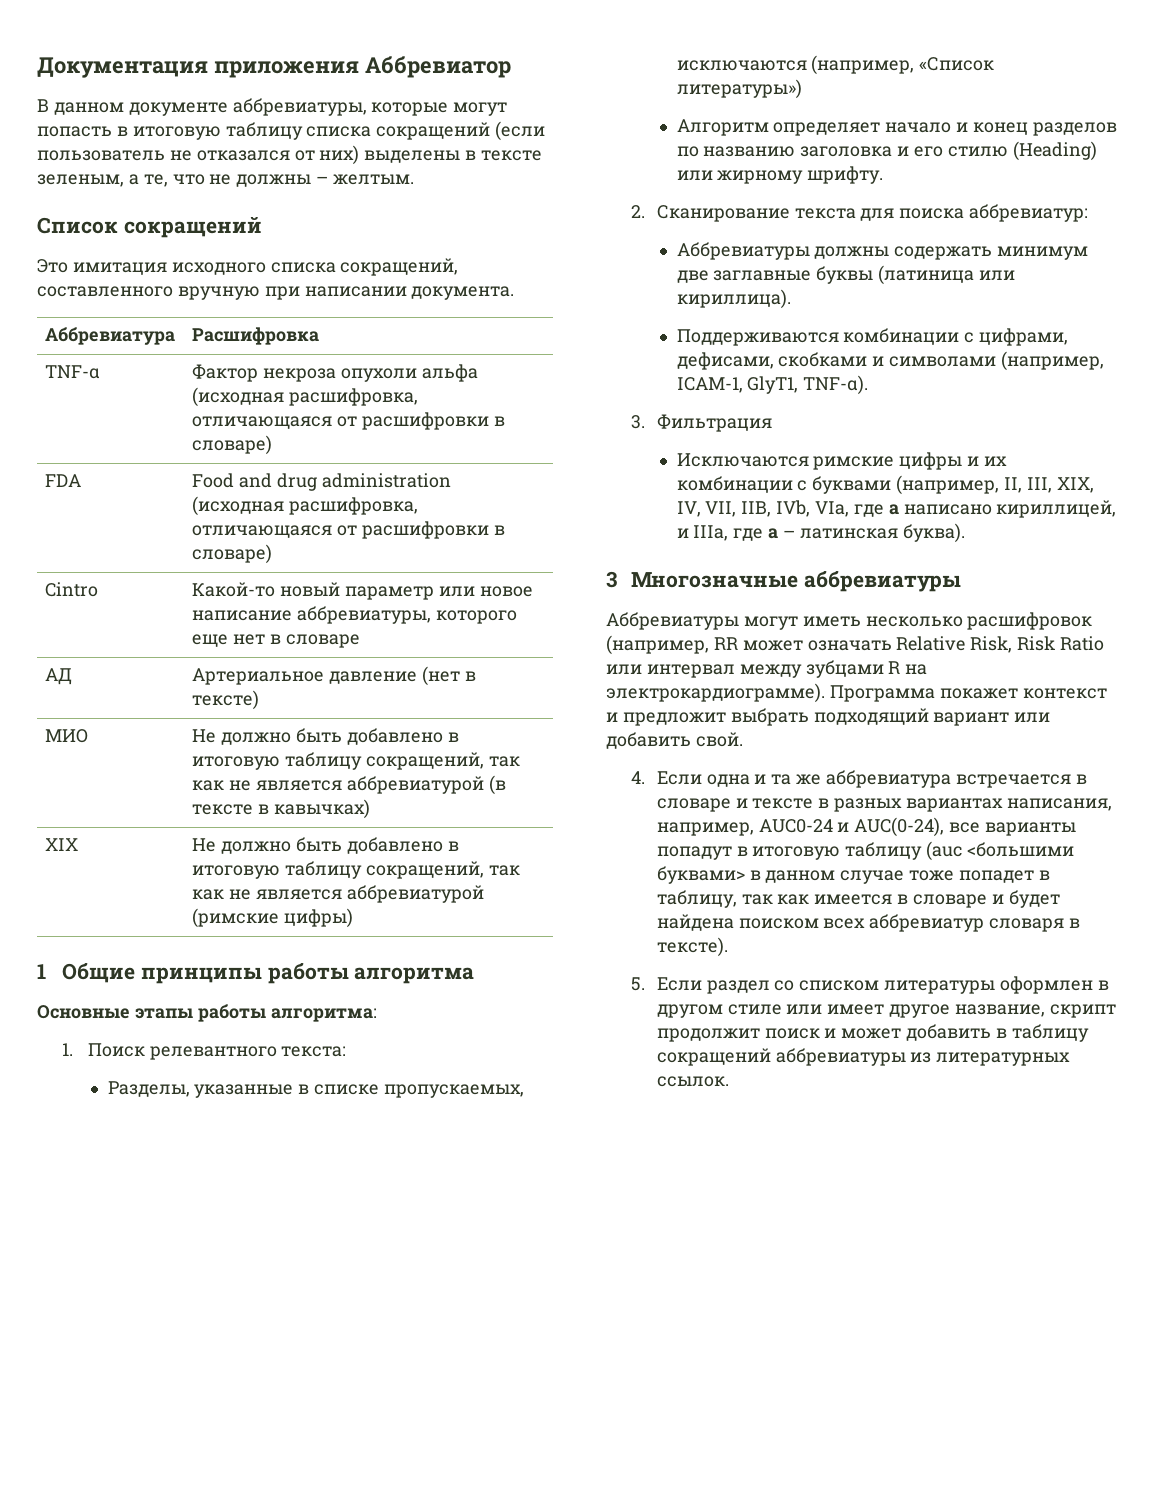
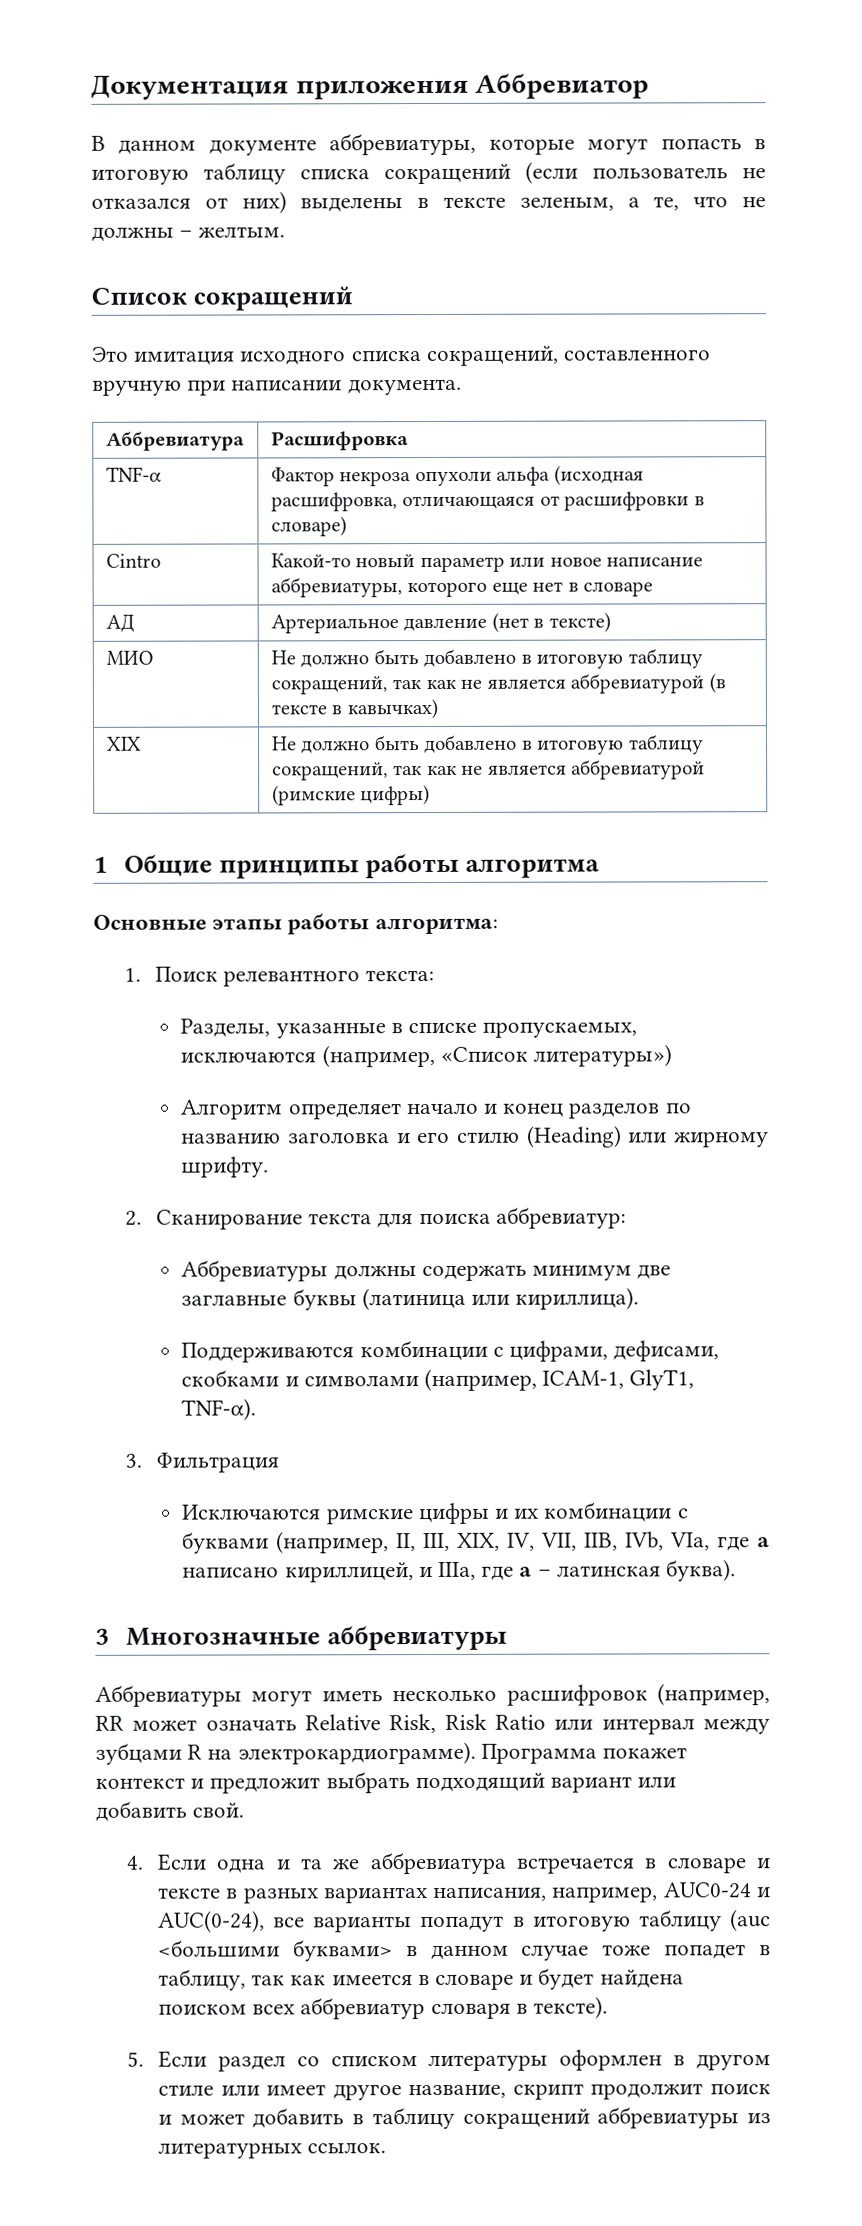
- FDA | Food and drug administration (исходная расшифровка, отличающаяся от расшифровки в словаре)

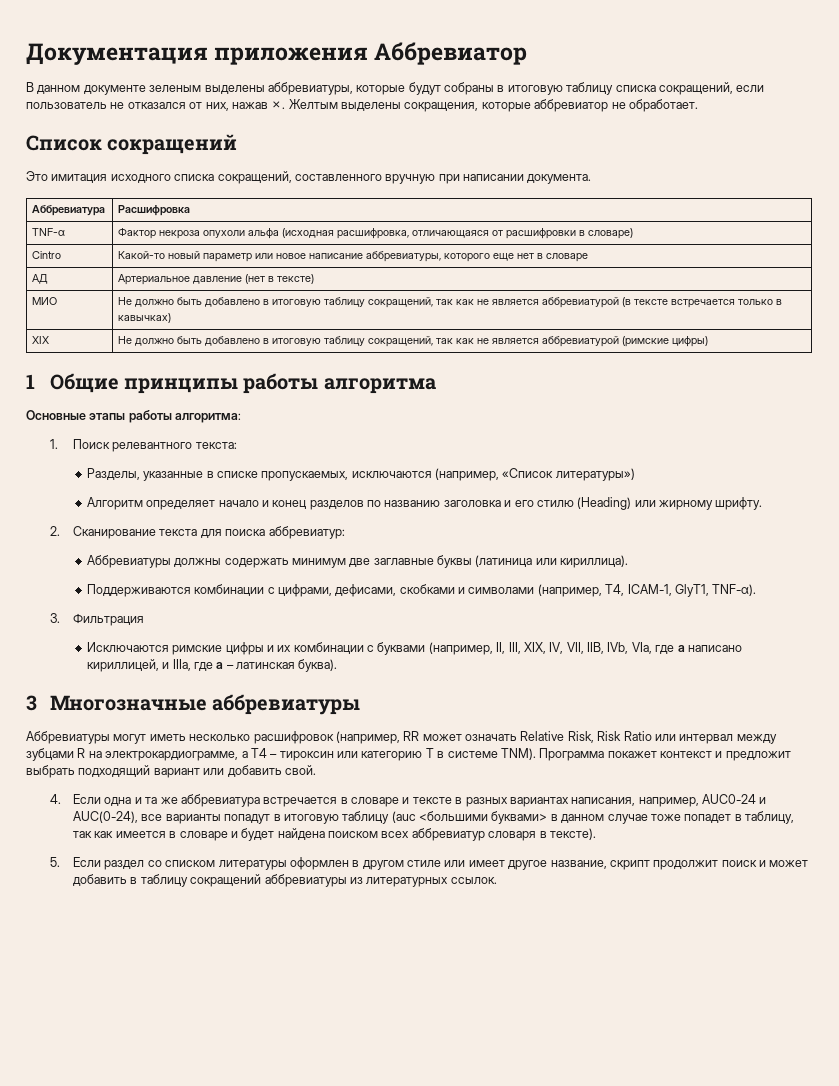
- В данном документе аббревиатуры, которые могут попасть в итоговую таблицу списка сокращений (если пользователь не отказался от них) выделены в тексте зеленым, а те, что не должны – желтым.
+ В данном документе зеленым выделены аббревиатуры, которые будут собраны в итоговую таблицу списка сокращений, если пользователь не отказался от них, нажав ✗. Желтым выделены сокращения, которые аббревиатор не обработает.
- МИО | Не должно быть добавлено в итоговую таблицу сокращений, так как не является аббревиатурой (в тексте в кавычках)
+ МИО | Не должно быть добавлено в итоговую таблицу сокращений, так как не является аббревиатурой (в тексте встречается только в кавычках)
- Поддерживаются комбинации с цифрами, дефисами, скобками и символами (например, ICAM-1, GlyT1, TNF-α).
+ Поддерживаются комбинации с цифрами, дефисами, скобками и символами (например, T4, ICAM-1, GlyT1, TNF-α).
- Аббревиатуры могут иметь несколько расшифровок (например, RR может означать Relative Risk, Risk Ratio или интервал между зубцами R на электрокардиограмме).
+ Аббревиатуры могут иметь несколько расшифровок (например, RR может означать Relative Risk, Risk Ratio или интервал между зубцами R на электрокардиограмме, а T4 – тироксин или категорию T в системе TNM).

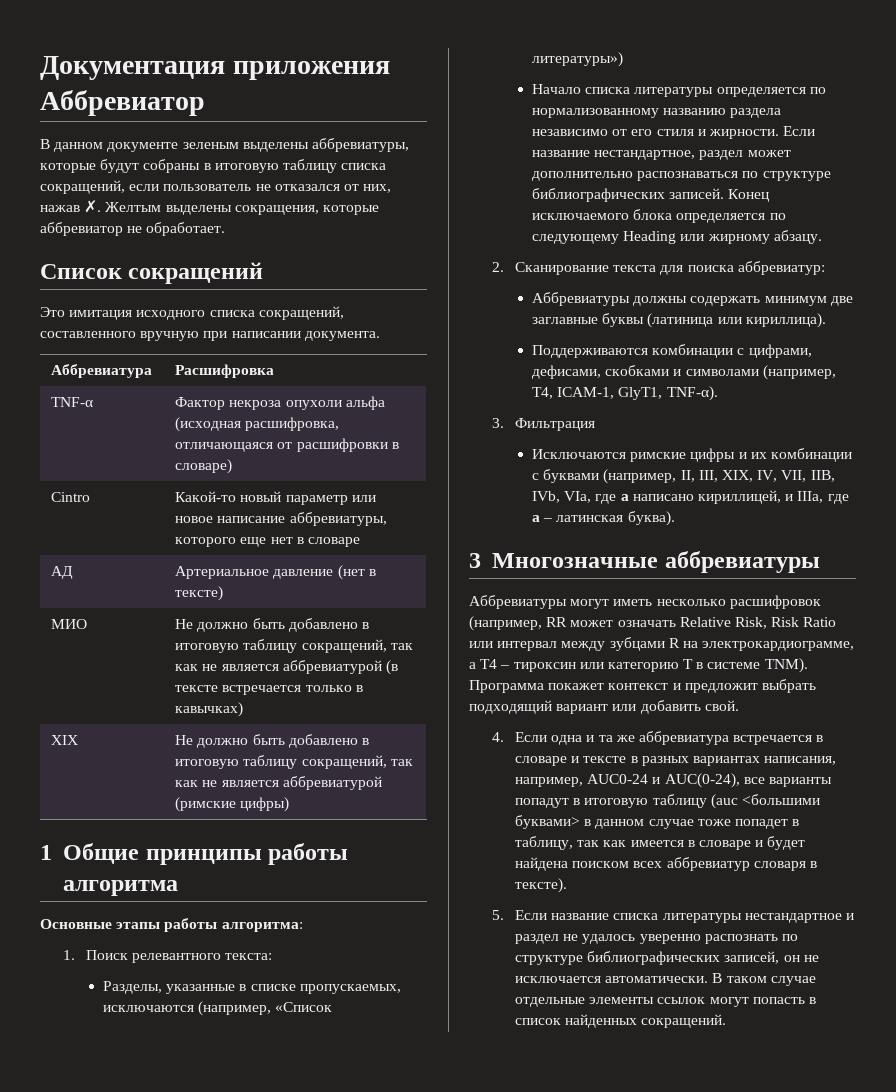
- Алгоритм определяет начало и конец разделов по названию заголовка и его стилю (Heading) или жирному шрифту.
+ Начало списка литературы определяется по нормализованному названию раздела независимо от его стиля и жирности. Если название нестандартное, раздел может дополнительно распознаваться по структуре библиографических записей. Конец исключаемого блока определяется по следующему Heading или жирному абзацу.
- 5. Если раздел со списком литературы оформлен в другом стиле или имеет другое название, скрипт продолжит поиск и может добавить в таблицу сокращений аббревиатуры из литературных ссылок.
+ 5. Если название списка литературы нестандартное и раздел не удалось уверенно распознать по структуре библиографических записей, он не исключается автоматически. В таком случае отдельные элементы ссылок могут попасть в список найденных сокращений.

